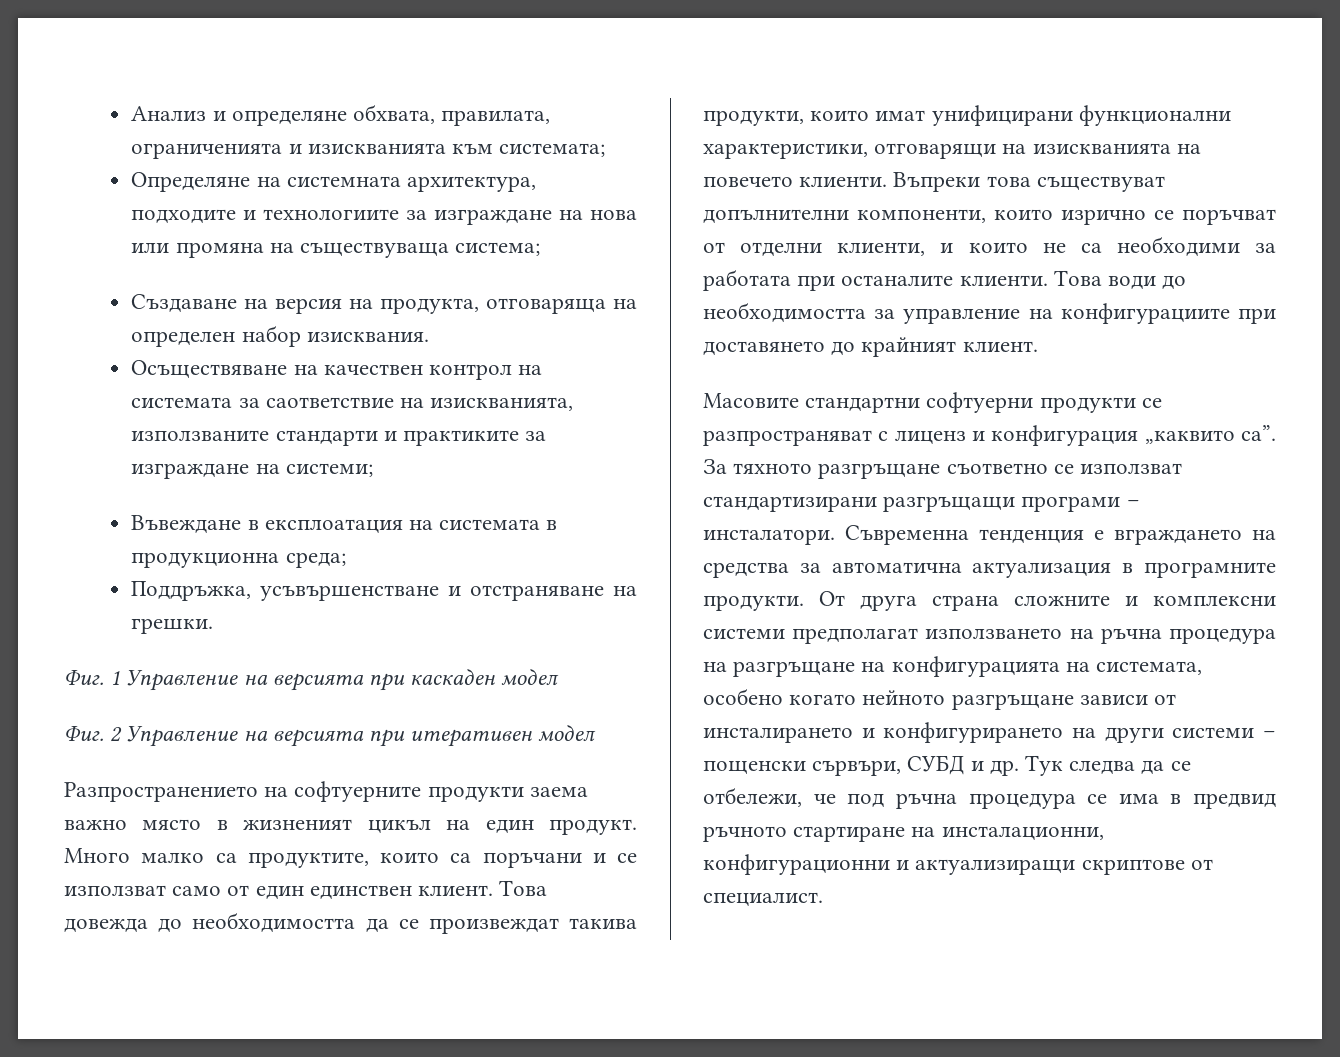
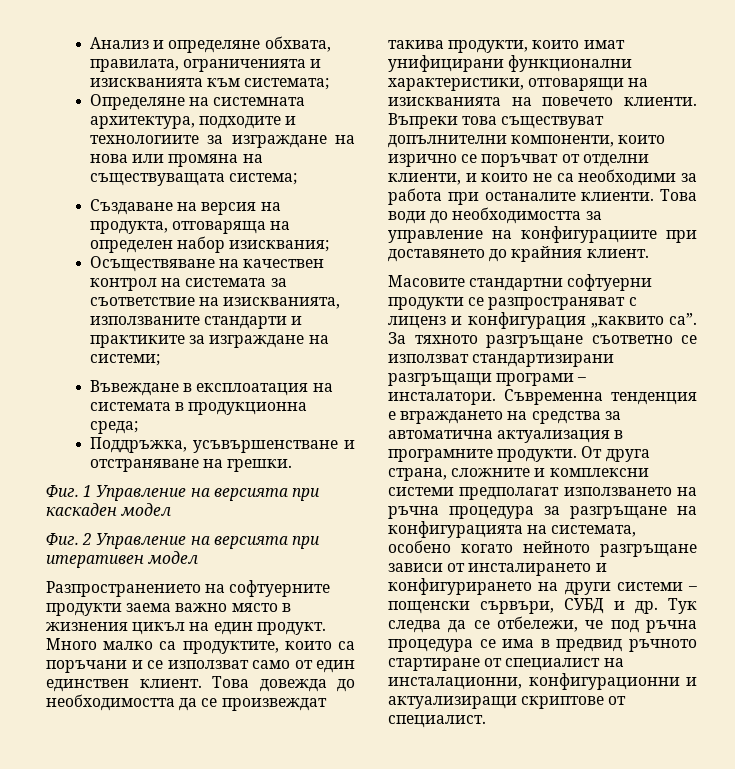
- Определяне на системната архитектура, подходите и технологиите за изграждане на нова или промяна на съществуваща система;
+ Определяне на системната архитектура, подходите и технологиите за изграждане на нова или промяна на съществуващата система;
- Създаване на версия на продукта, отговаряща на определен набор изисквания.
+ Създаване на версия на продукта, отговаряща на определен набор изисквания;
- Осъществяване на качествен контрол на системата за саответствие на изискванията, използваните стандарти и практиките за изграждане на системи;
+ Осъществяване на качествен контрол на системата за съответствие на изискванията, използваните стандарти и практиките за изграждане на системи;
- Разпространението на софтуерните продукти заема важно място в жизненият цикъл на един продукт.
+ Разпространението на софтуерните продукти заема важно място в жизнения цикъл на един продукт.
- Въпреки това съществуват допълнителни компоненти, които изрично се поръчват от отделни клиенти, и които не са необходими за работата при останалите клиенти.
+ Въпреки това съществуват допълнителни компоненти, които изрично се поръчват от отделни клиенти, и които не са необходими за работа при останалите клиенти.
- Това води до необходимостта за управление на конфигурациите при доставянето до крайният клиент.
+ Това води до необходимостта за управление на конфигурациите при доставянето до крайния клиент.
- От друга страна сложните и комплексни системи предполагат използването на ръчна процедура на разгръщане на конфигурацията на системата, особено когато нейното разгръщане зависи от инсталирането и конфигурирането на други системи – пощенски сървъри, СУБД и др. Тук следва да се отбележи, че под ръчна процедура се има в предвид ръчното стартиране на инсталационни, конфигурационни и актуализиращи скриптове от специалист.
+ От друга страна, сложните и комплексни системи предполагат използването на ръчна процедура за разгръщане на конфигурацията на системата, особено когато нейното разгръщане зависи от инсталирането и конфигурирането на други системи – пощенски сървъри, СУБД и др. Тук следва да се отбележи, че под ръчна процедура се има в предвид ръчното стартиране от специалист на инсталационни, конфигурационни и актуализиращи скриптове от специалист.

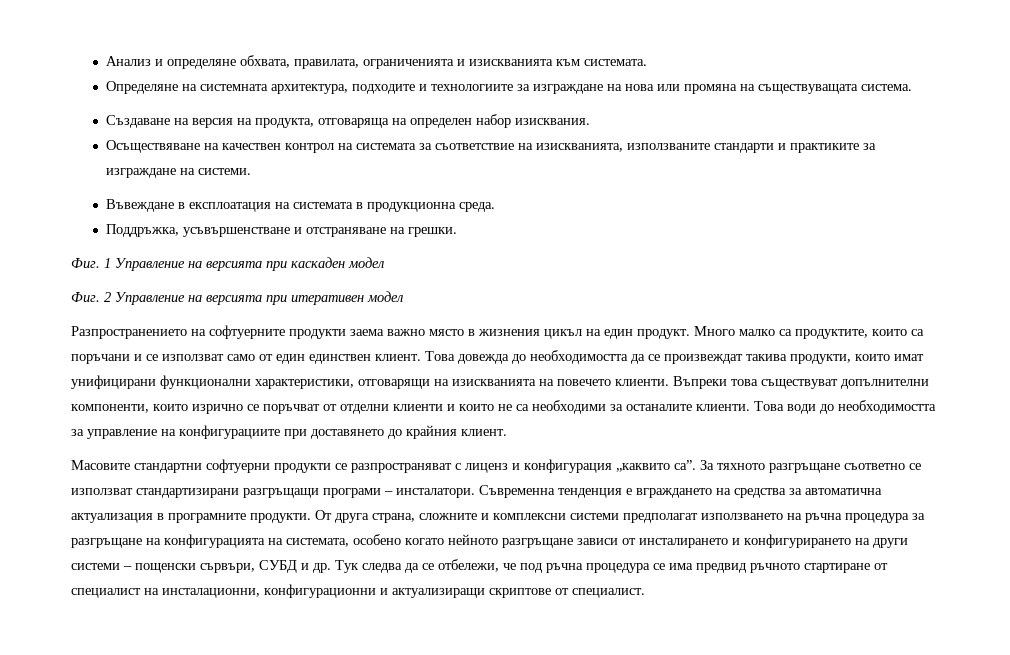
- Анализ и определяне обхвата, правилата, ограниченията и изискванията към системата;
+ Анализ и определяне обхвата, правилата, ограниченията и изискванията към системата.
- Определяне на системната архитектура, подходите и технологиите за изграждане на нова или промяна на съществуващата система;
+ Определяне на системната архитектура, подходите и технологиите за изграждане на нова или промяна на съществуващата система.
- Създаване на версия на продукта, отговаряща на определен набор изисквания;
+ Създаване на версия на продукта, отговаряща на определен набор изисквания.
- Осъществяване на качествен контрол на системата за съответствие на изискванията, използваните стандарти и практиките за изграждане на системи;
+ Осъществяване на качествен контрол на системата за съответствие на изискванията, използваните стандарти и практиките за изграждане на системи.
- Въвеждане в експлоатация на системата в продукционна среда;
+ Въвеждане в експлоатация на системата в продукционна среда.
- Въпреки това съществуват допълнителни компоненти, които изрично се поръчват от отделни клиенти, и които не са необходими за работа при останалите клиенти.
+ Въпреки това съществуват допълнителни компоненти, които изрично се поръчват от отделни клиенти и които не са необходими за останалите клиенти.
- От друга страна, сложните и комплексни системи предполагат използването на ръчна процедура за разгръщане на конфигурацията на системата, особено когато нейното разгръщане зависи от инсталирането и конфигурирането на други системи – пощенски сървъри, СУБД и др. Тук следва да се отбележи, че под ръчна процедура се има в предвид ръчното стартиране от специалист на инсталационни, конфигурационни и актуализиращи скриптове от специалист.
+ От друга страна, сложните и комплексни системи предполагат използването на ръчна процедура за разгръщане на конфигурацията на системата, особено когато нейното разгръщане зависи от инсталирането и конфигурирането на други системи – пощенски сървъри, СУБД и др. Тук следва да се отбележи, че под ръчна процедура се има предвид ръчното стартиране от специалист на инсталационни, конфигурационни и актуализиращи скриптове от специалист.

